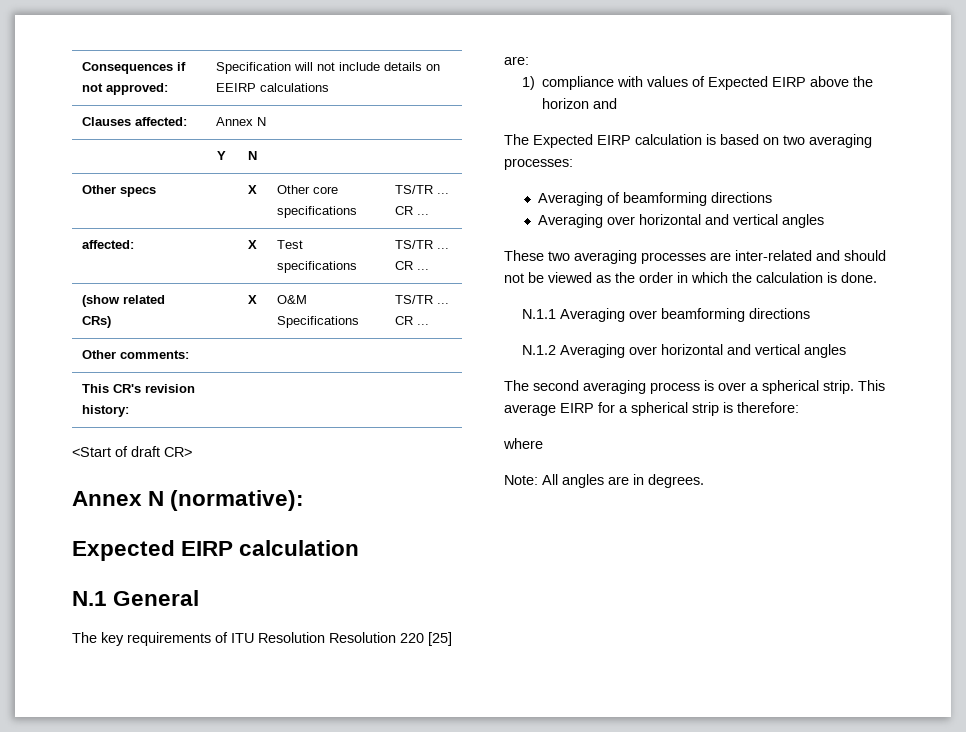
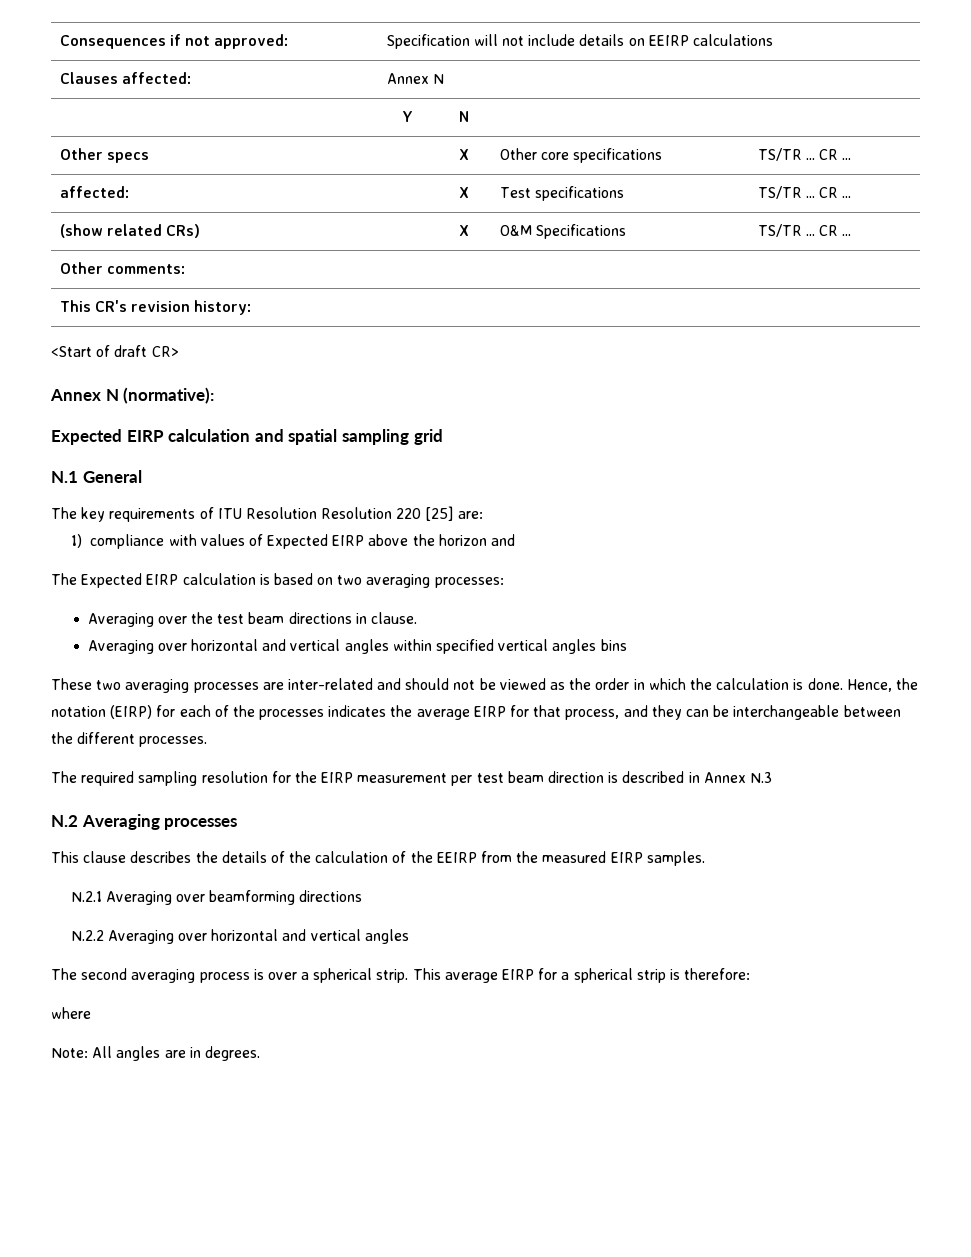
  Annex N (normative):
- Expected EIRP calculation
+ Expected EIRP calculation and spatial sampling grid
- Averaging of beamforming directions
- Averaging over horizontal and vertical angles
+ Averaging over the test beam directions in clause.
+ Averaging over horizontal and vertical angles within specified vertical angles bins
- These two averaging processes are inter-related and should not be viewed as the order in which the calculation is done.
- N.1.1 Averaging over beamforming directions
+ These two averaging processes are inter-related and should not be viewed as the order in which the calculation is done. Hence, the notation (EIRP) for each of the processes indicates the average EIRP for that process, and they can be interchangeable between the different processes.
+ The required sampling resolution for the EIRP measurement per test beam direction is described in Annex N.3
+ N.2 Averaging processes
+ This clause describes the details of the calculation of the EEIRP from the measured EIRP samples.
+ N.2.1 Averaging over beamforming directions
- N.1.2 Averaging over horizontal and vertical angles
+ N.2.2 Averaging over horizontal and vertical angles

